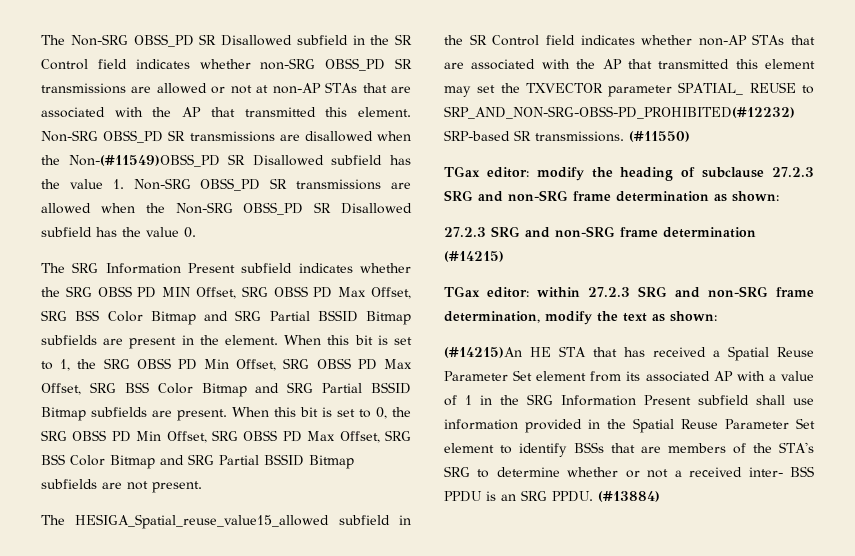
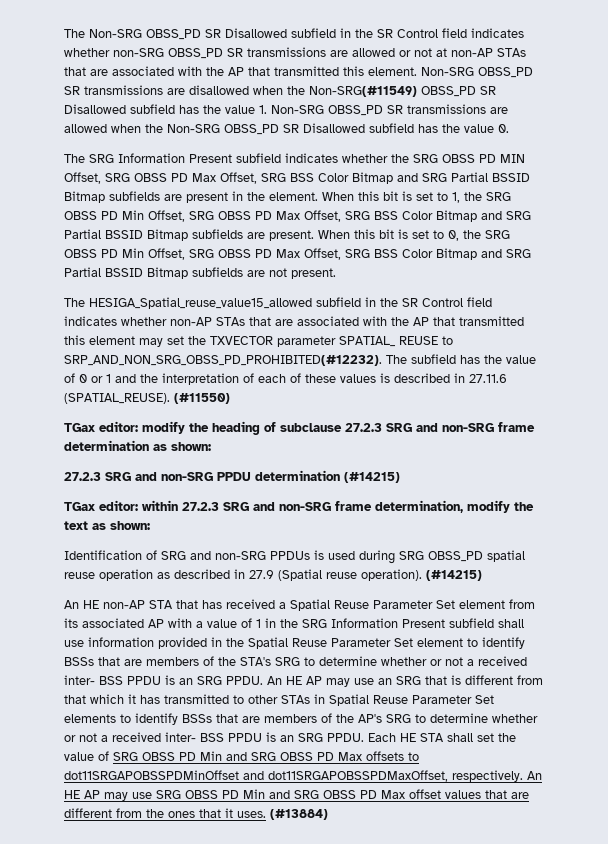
- Non-SRG OBSS_PD SR transmissions are disallowed when the Non-(#11549)OBSS_PD SR Disallowed subfield has the value 1. Non-SRG OBSS_PD SR transmissions are allowed when the Non-SRG OBSS_PD SR Disallowed subfield has the value 0.
+ Non-SRG OBSS_PD SR transmissions are disallowed when the Non-SRG(#11549) OBSS_PD SR Disallowed subfield has the value 1. Non-SRG OBSS_PD SR transmissions are allowed when the Non-SRG OBSS_PD SR Disallowed subfield has the value 0.
- The HESIGA_Spatial_reuse_value15_allowed subfield in the SR Control field indicates whether non-AP STAs that are associated with the AP that transmitted this element may set the TXVECTOR parameter SPATIAL_ REUSE to SRP_AND_NON-SRG-OBSS-PD_PROHIBITED(#12232) SRP-based SR transmissions.
+ The HESIGA_Spatial_reuse_value15_allowed subfield in the SR Control field indicates whether non-AP STAs that are associated with the AP that transmitted this element may set the TXVECTOR parameter SPATIAL_ REUSE to SRP_AND_NON_SRG_OBSS_PD_PROHIBITED(#12232). The subfield has the value of 0 or 1 and the interpretation of each of these values is described in 27.11.6 (SPATIAL_REUSE).
- 27.2.3 SRG and non-SRG frame determination (#14215)
+ 27.2.3 SRG and non-SRG PPDU determination (#14215)
- (#14215)An HE STA that has received a Spatial Reuse Parameter Set element from its associated AP with a value of 1 in the SRG Information Present subfield shall use information provided in the Spatial Reuse Parameter Set element to identify BSSs that are members of the STA's SRG to determine whether or not a received inter- BSS PPDU is an SRG PPDU.
+ Identification of SRG and non-SRG PPDUs is used during SRG OBSS_PD spatial reuse operation as described in 27.9 (Spatial reuse operation). (#14215)
+ An HE non-AP STA that has received a Spatial Reuse Parameter Set element from its associated AP with a value of 1 in the SRG Information Present subfield shall use information provided in the Spatial Reuse Parameter Set element to identify BSSs that are members of the STA's SRG to determine whether or not a received inter- BSS PPDU is an SRG PPDU.
+ An HE AP may use an SRG that is different from that which it has transmitted to other STAs in Spatial Reuse Parameter Set elements to identify BSSs that are members of the AP's SRG to determine whether or not a received inter- BSS PPDU is an SRG PPDU. Each HE STA shall set the value of SRG OBSS PD Min and SRG OBSS PD Max offsets to dot11SRGAPOBSSPDMinOffset and dot11SRGAPOBSSPDMaxOffset, respectively. An HE AP may use SRG OBSS PD Min and SRG OBSS PD Max offset values that are different from the ones that it uses.

